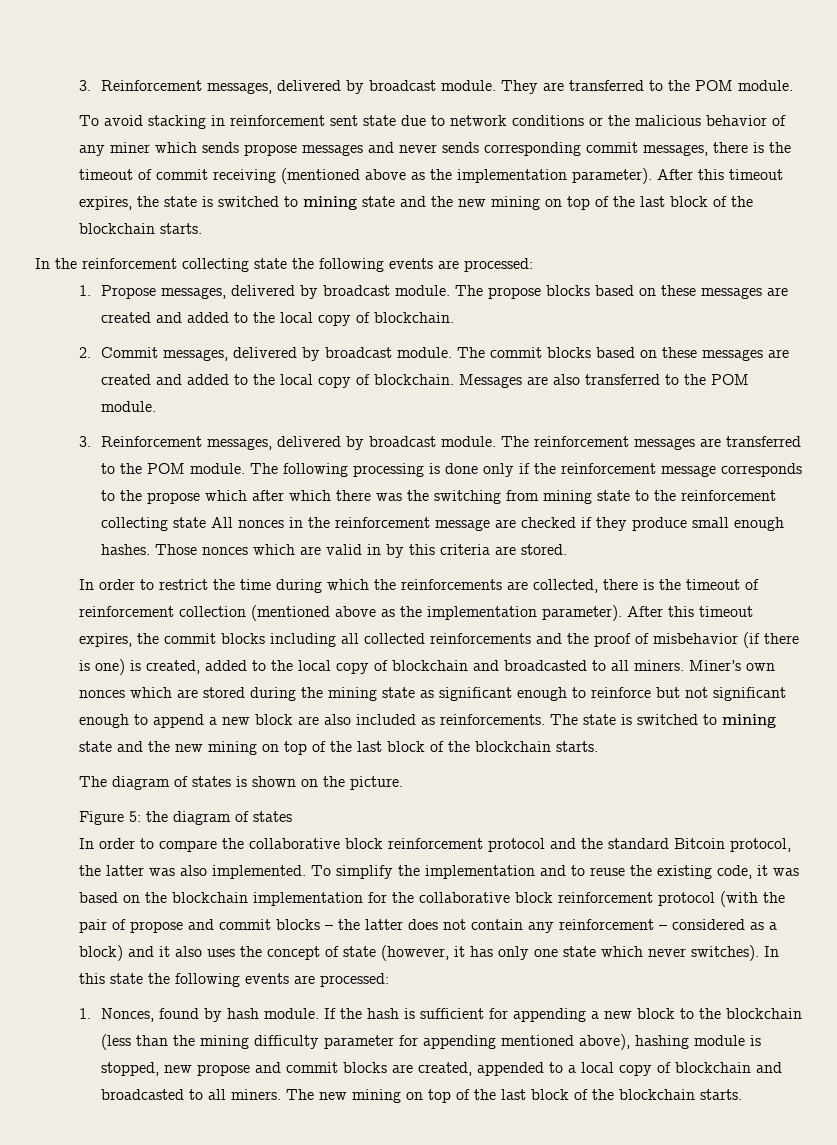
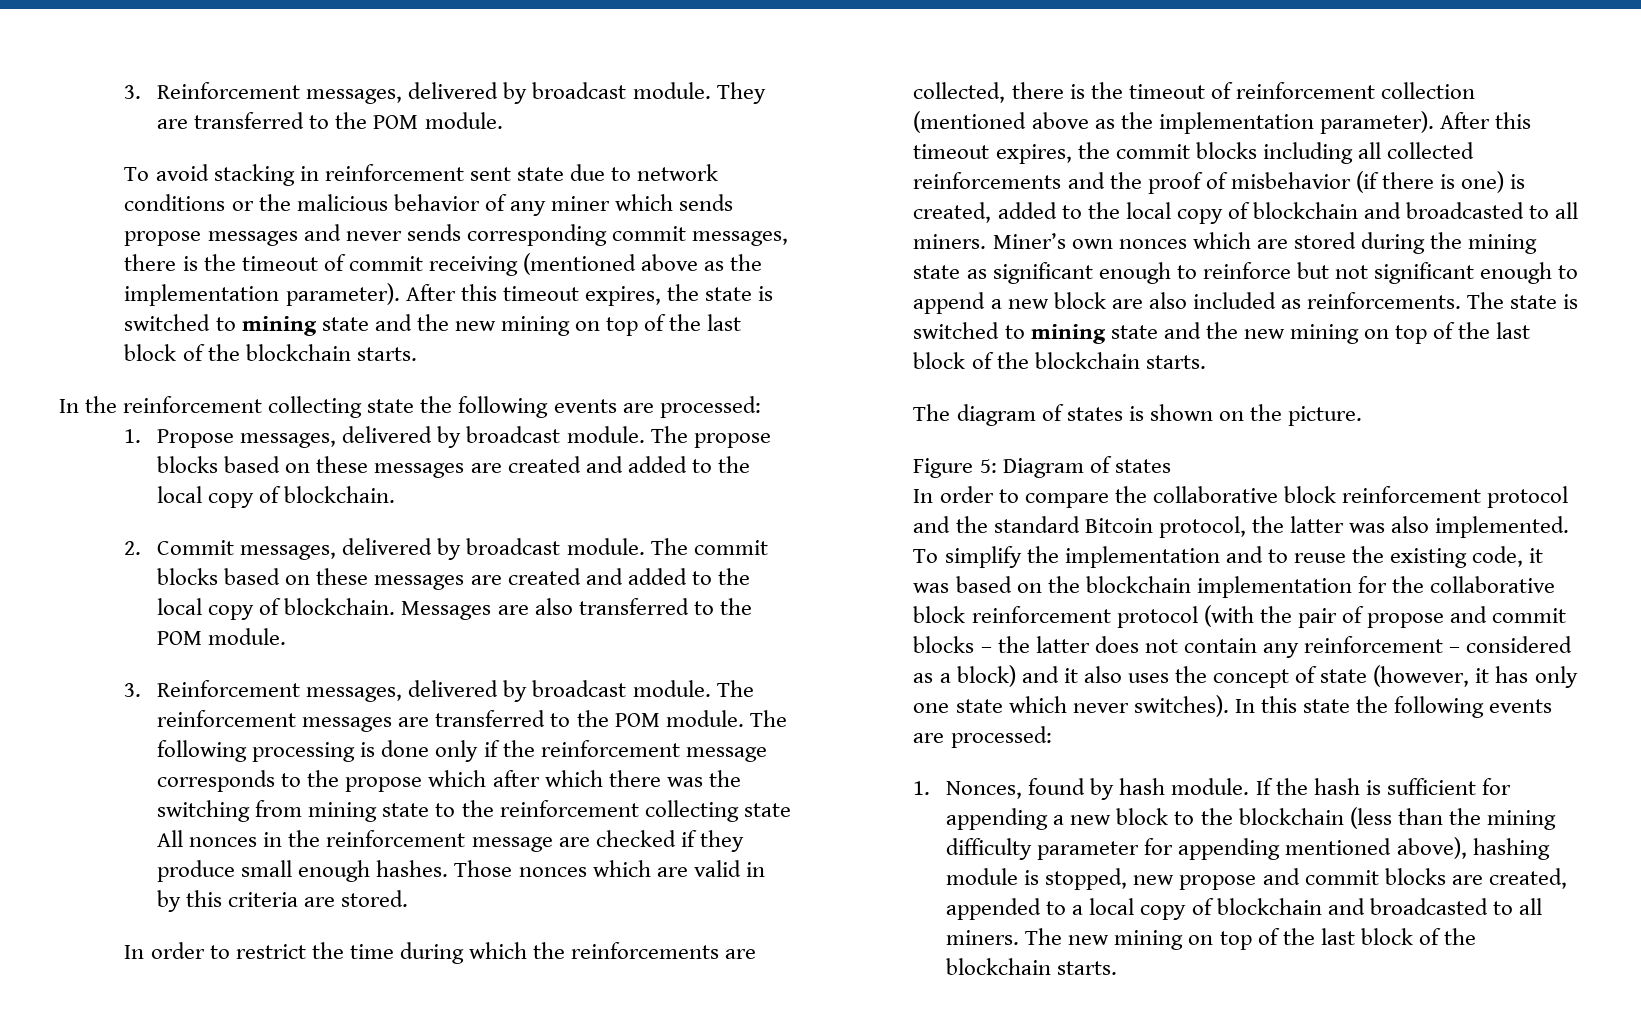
- Figure 5: the diagram of states
+ Figure 5: Diagram of states

